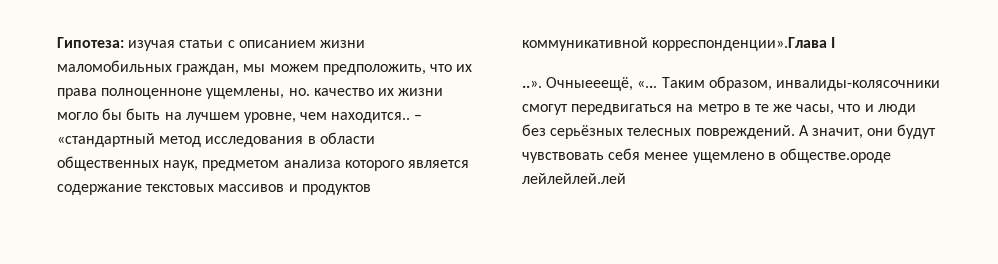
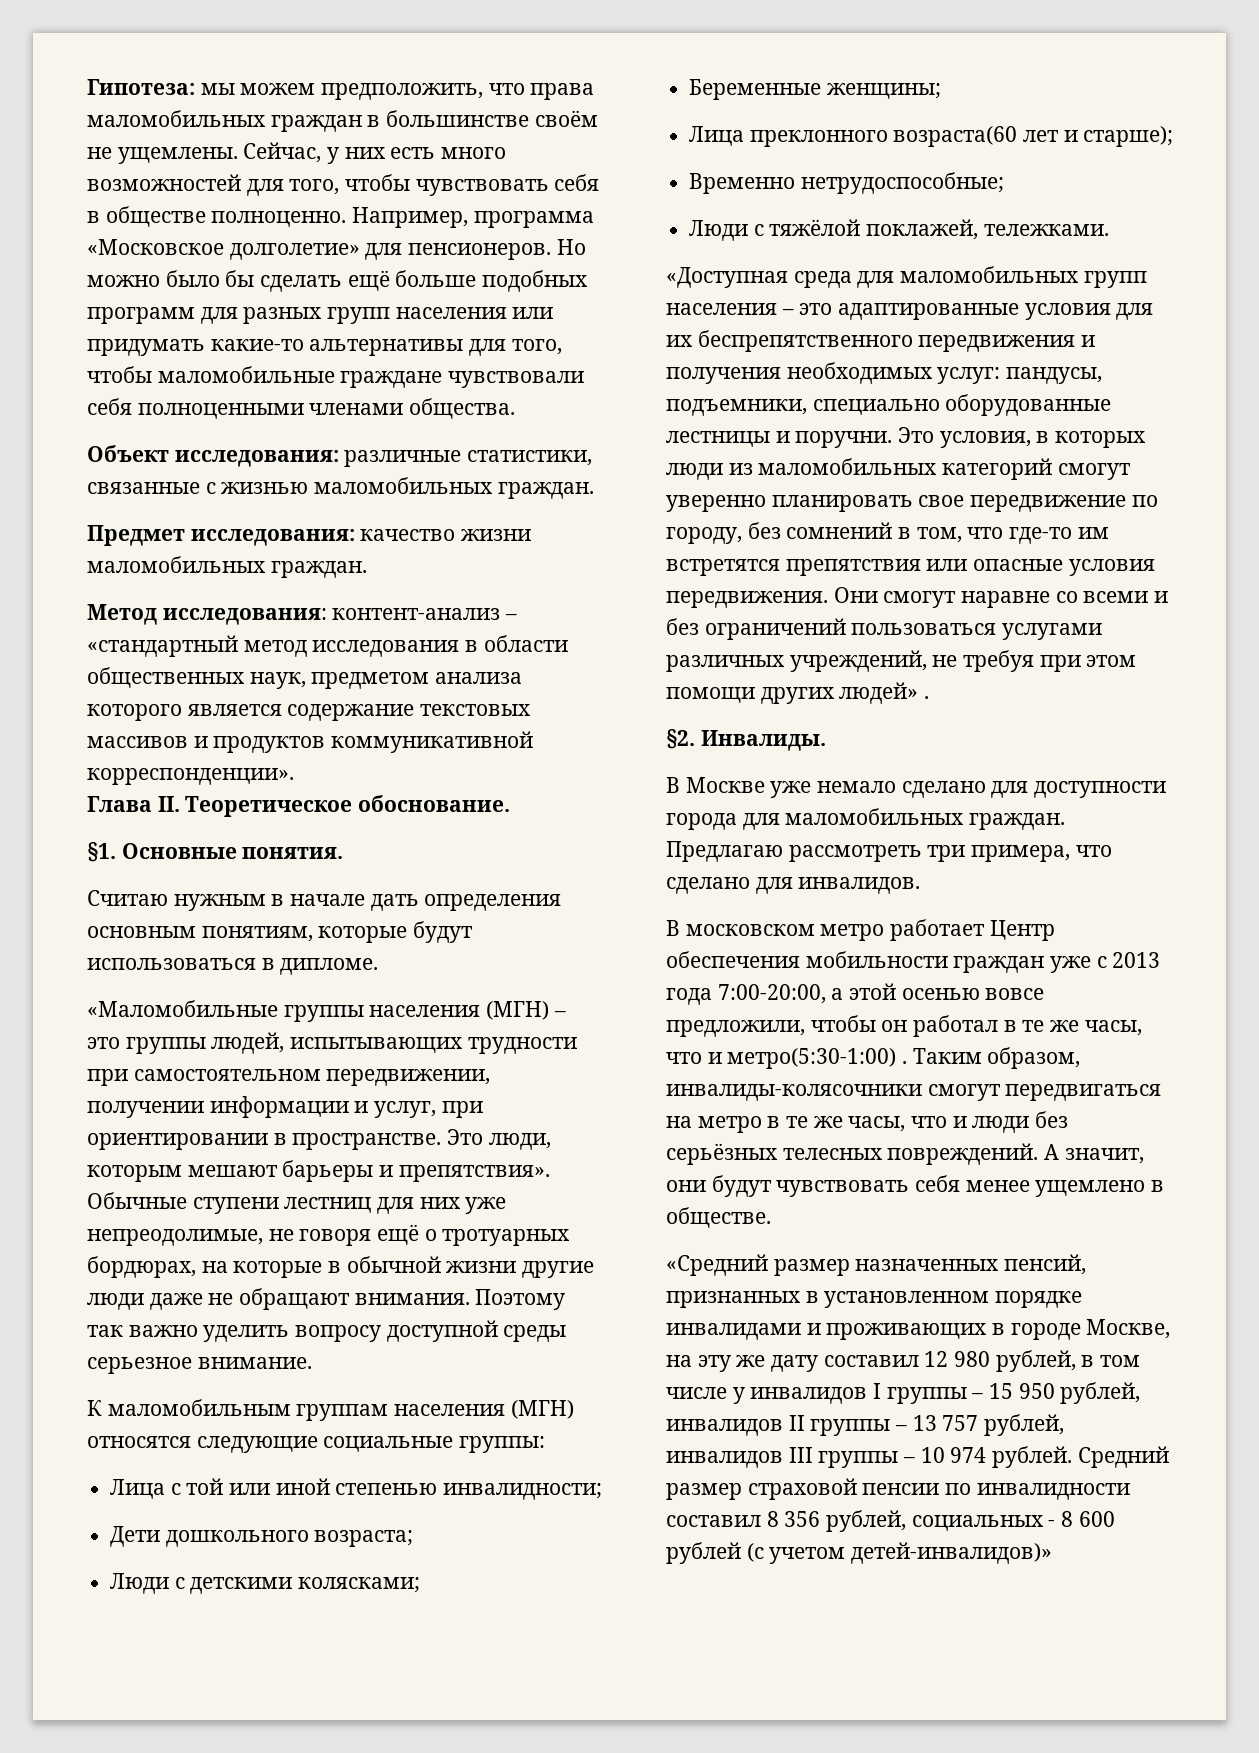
- Гипотеза: изучая статьи с описанием жизни маломобильных граждан, мы можем предположить, что их права полноценноне ущемлены, но. качество их жизни могло бы быть на лучшем уровне, чем находится.. – «стандартный метод исследования в области общественных наук, предметом анализа которого является содержание текстовых массивов и продуктов коммуникативной корреспонденции».Глава I
- ..». Очныееещё, «...
+ Гипотеза: мы можем предположить, что права маломобильных граждан в большинстве своём не ущемлены. Сейчас, у них есть много возможностей для того, чтобы чувствовать себя в обществе полноценно. Например, программа «Московское долголетие» для пенсионеров. Но можно было бы сделать ещё больше подобных программ для разных групп населения или придумать какие-то альтернативы для того, чтобы маломобильные граждане чувствовали себя полноценными членами общества.
+ Объект исследования: различные статистики, связанные с жизнью маломобильных граждан.
+ Предмет исследования: качество жизни маломобильных граждан.
+ Метод исследования: контент-анализ – «стандартный метод исследования в области общественных наук, предметом анализа которого является содержание текстовых массивов и продуктов коммуникативной корреспонденции».
+ Глава II. Теоретическое обоснование.
+ §1. Основные понятия.
+ Считаю нужным в начале дать определения основным понятиям, которые будут использоваться в дипломе.
+ «Маломобильные группы населения (МГН) – это группы людей, испытывающих трудности при самостоятельном передвижении, получении информации и услуг, при ориентировании в пространстве. Это люди, которым мешают барьеры и препятствия». Обычные ступени лестниц для них уже непреодолимые, не говоря ещё о тротуарных бордюрах, на которые в обычной жизни другие люди даже не обращают внимания. Поэтому так важно уделить вопросу доступной среды серьезное внимание.
+ К маломобильным группам населения (МГН) относятся следующие социальные группы:
+ Лица с той или иной степенью инвалидности;
+ Дети дошкольного возраста;
+ Люди с детскими колясками;
+ Беременные женщины;
+ Лица преклонного возраста(60 лет и старше);
+ Временно нетрудоспособные;
+ Люди с тяжёлой поклажей, тележками.
+ «Доступная среда для маломобильных групп населения – это адаптированные условия для их беспрепятственного передвижения и получения необходимых услуг: пандусы, подъемники, специально оборудованные лестницы и поручни. Это условия, в которых люди из маломобильных категорий смогут уверенно планировать свое передвижение по городу, без сомнений в том, что где-то им встретятся препятствия или опасные условия передвижения. Они смогут наравне со всеми и без ограничений пользоваться услугами различных учреждений, не требуя при этом помощи других людей» .
+ §2. Инвалиды.
+ В Москве уже немало сделано для доступности города для маломобильных граждан. Предлагаю рассмотреть три примера, что сделано для инвалидов.
+ В московском метро работает Центр обеспечения мобильности граждан уже с 2013 года 7:00-20:00, а этой осенью вовсе предложили, чтобы он работал в те же часы, что и метро(5:30-1:00) .
- А значит, они будут чувствовать себя менее ущемлено в обществе.ороде лейлейлей.лей
+ А значит, они будут чувствовать себя менее ущемлено в обществе.
+ «Средний размер назначенных пенсий, признанных в установленном порядке инвалидами и проживающих в городе Москве, на эту же дату составил 12 980 рублей, в том числе у инвалидов I группы – 15 950 рублей, инвалидов II группы – 13 757 рублей, инвалидов III группы – 10 974 рублей. Средний размер страховой пенсии по инвалидности составил 8 356 рублей, социальных - 8 600 рублей (с учетом детей-инвалидов)»

